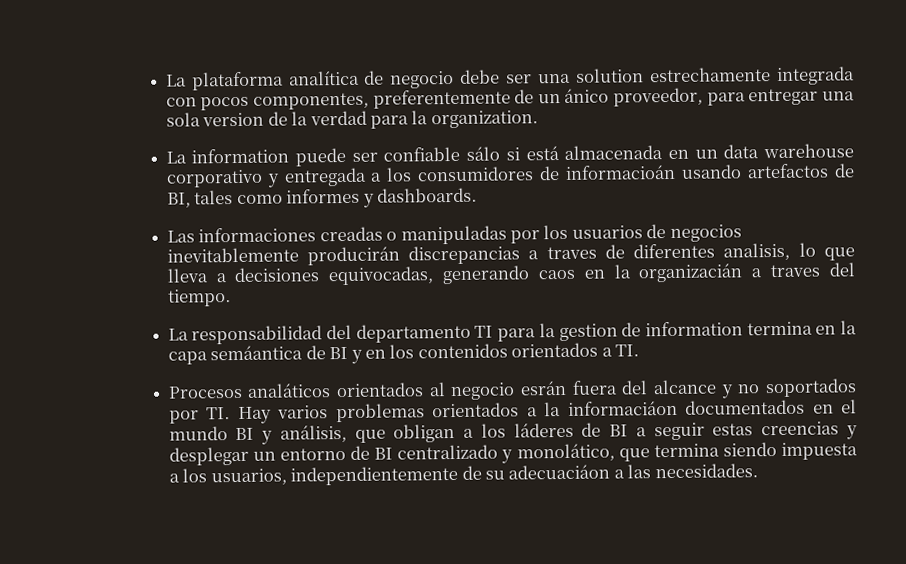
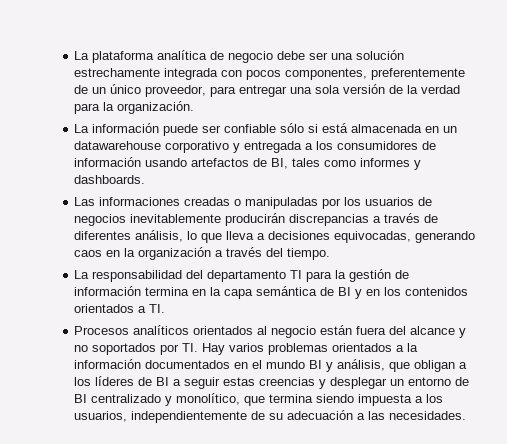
- La plataforma analítica de negocio debe ser una solution estrechamente integrada con pocos componentes, preferentemente de un ánico proveedor, para entregar una sola version de la verdad para la organization.
- La information puede ser confiable sálo si está almacenada en un data warehouse corporativo y entregada a los consumidores de informacioán usando artefactos de BI, tales como informes y dashboards.
+ La plataforma analítica de negocio debe ser una solución estrechamente integrada con pocos componentes, preferentemente de un único proveedor, para entregar una sola versión de la verdad para la organización.
+ La información puede ser confiable sólo si está almacenada en un datawarehouse corporativo y entregada a los consumidores de información usando artefactos de BI, tales como informes y dashboards.
- Las informaciones creadas o manipuladas por los usuarios de negocios inevitablemente producirán discrepancias a traves de diferentes analisis, lo que lleva a decisiones equivocadas, generando caos en la organizacián a traves del tiempo.
+ Las informaciones creadas o manipuladas por los usuarios de negocios inevitablemente producirán discrepancias a través de diferentes análisis, lo que lleva a decisiones equivocadas, generando caos en la organización a través del tiempo.
- La responsabilidad del departamento TI para la gestion de information termina en la capa semáantica de BI y en los contenidos orientados a TI.
+ La responsabilidad del departamento TI para la gestión de información termina en la capa semántica de BI y en los contenidos orientados a TI.
- Procesos analáticos orientados al negocio esrán fuera del alcance y no soportados por TI. Hay varios problemas orientados a la informaciáon documentados en el mundo BI y análisis, que obligan a los láderes de BI a seguir estas creencias y desplegar un entorno de BI centralizado y monolático, que termina siendo impuesta a los usuarios, independientemente de su adecuaciáon a las necesidades.
+ Procesos analíticos orientados al negocio están fuera del alcance y no soportados por TI. Hay varios problemas orientados a la información documentados en el mundo BI y análisis, que obligan a los líderes de BI a seguir estas creencias y desplegar un entorno de BI centralizado y monolítico, que termina siendo impuesta a los usuarios, independientemente de su adecuación a las necesidades.

